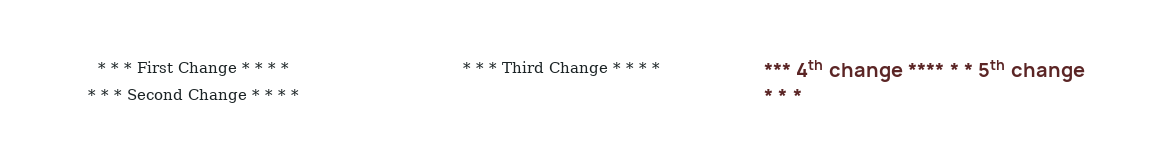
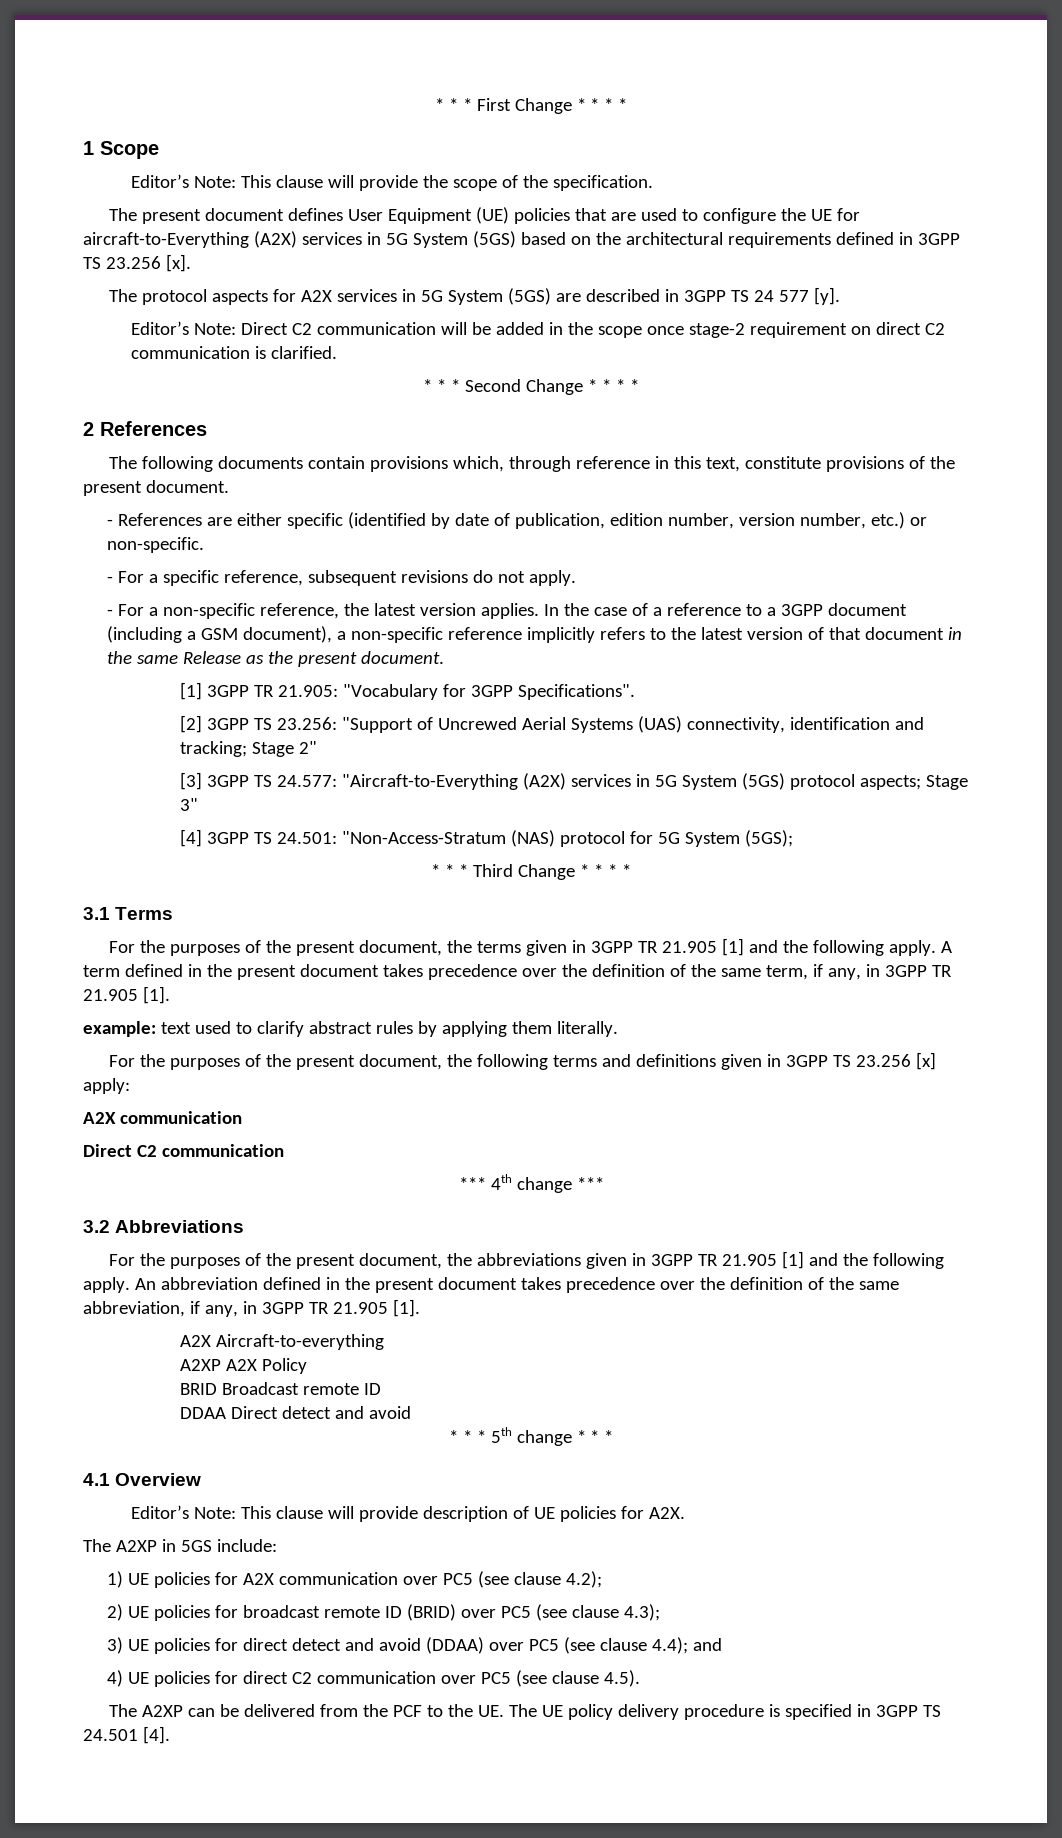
+ 1 Scope
+ Editor’s Note: This clause will provide the scope of the specification.
+ The present document defines User Equipment (UE) policies that are used to configure the UE for aircraft-to-Everything (A2X) services in 5G System (5GS) based on the architectural requirements defined in 3GPP TS 23.256 [x].
+ The protocol aspects for A2X services in 5G System (5GS) are described in 3GPP TS 24 577 [y].
+ Editor’s Note: Direct C2 communication will be added in the scope once stage-2 requirement on direct C2 communication is clarified.
+ 2 References
+ The following documents contain provisions which, through reference in this text, constitute provisions of the present document.
+ - References are either specific (identified by date of publication, edition number, version number, etc.) or non-specific.
+ - For a specific reference, subsequent revisions do not apply.
+ - For a non-specific reference, the latest version applies. In the case of a reference to a 3GPP document (including a GSM document), a non-specific reference implicitly refers to the latest version of that document in the same Release as the present document.
+ [1] 3GPP TR 21.905: "Vocabulary for 3GPP Specifications".
+ [2] 3GPP TS 23.256: "Support of Uncrewed Aerial Systems (UAS) connectivity, identification and tracking; Stage 2"
+ [3] 3GPP TS 24.577: "Aircraft-to-Everything (A2X) services in 5G System (5GS) protocol aspects; Stage 3"
+ [4] 3GPP TS 24.501: "Non-Access-Stratum (NAS) protocol for 5G System (5GS);
- *** 4th change **** * * 5th change * * *
+ 3.1 Terms
+ For the purposes of the present document, the terms given in 3GPP TR 21.905 [1] and the following apply. A term defined in the present document takes precedence over the definition of the same term, if any, in 3GPP TR 21.905 [1].
+ example: text used to clarify abstract rules by applying them literally.
+ For the purposes of the present document, the following terms and definitions given in 3GPP TS 23.256 [x] apply:
+ A2X communication
+ Direct C2 communication
+ *** 4th change ***
+ 3.2 Abbreviations
+ For the purposes of the present document, the abbreviations given in 3GPP TR 21.905 [1] and the following apply. An abbreviation defined in the present document takes precedence over the definition of the same abbreviation, if any, in 3GPP TR 21.905 [1].
+ A2X Aircraft-to-everything
+ A2XP A2X Policy
+ BRID Broadcast remote ID
+ DDAA Direct detect and avoid
+ * * * 5th change * * *
+ 4.1 Overview
+ Editor’s Note: This clause will provide description of UE policies for A2X.
+ The A2XP in 5GS include:
+ 1) UE policies for A2X communication over PC5 (see clause 4.2);
+ 2) UE policies for broadcast remote ID (BRID) over PC5 (see clause 4.3);
+ 3) UE policies for direct detect and avoid (DDAA) over PC5 (see clause 4.4); and
+ 4) UE policies for direct C2 communication over PC5 (see clause 4.5).
+ The A2XP can be delivered from the PCF to the UE. The UE policy delivery procedure is specified in 3GPP TS 24.501 [4].

